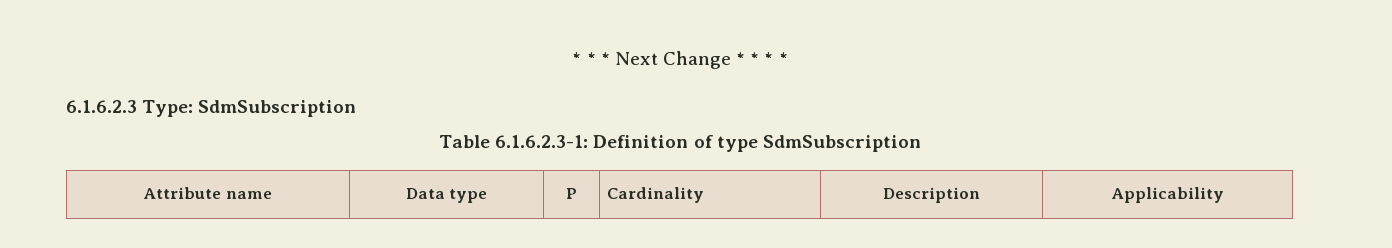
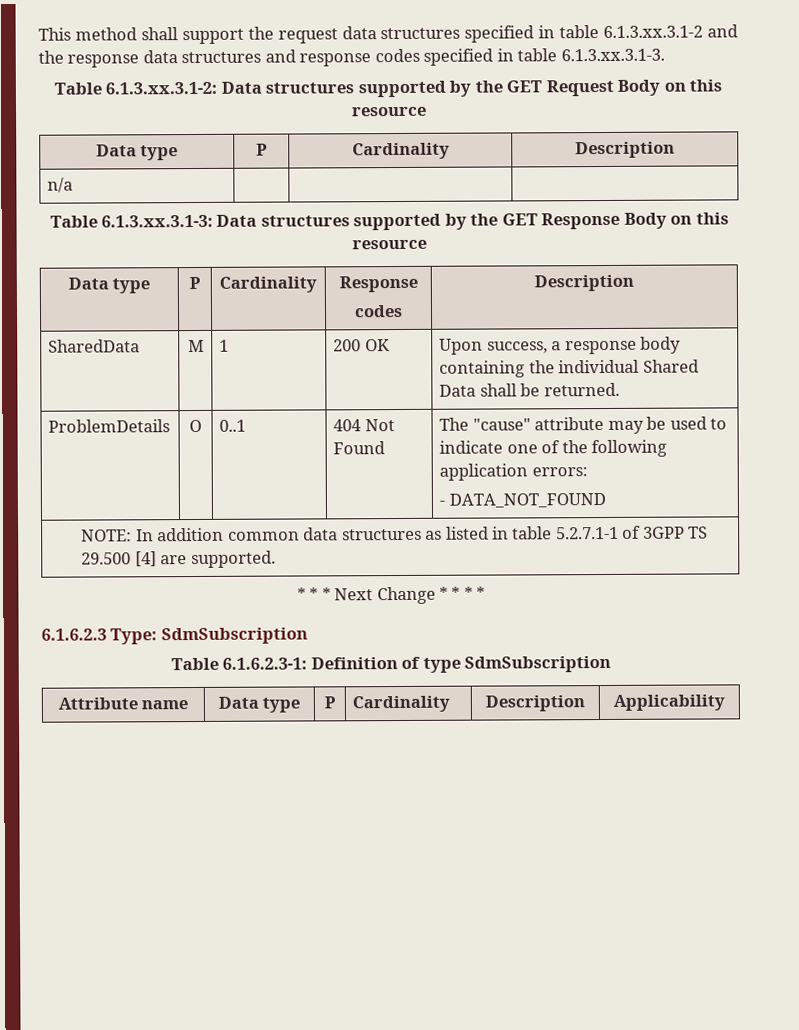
+ This method shall support the request data structures specified in table 6.1.3.xx.3.1-2 and the response data structures and response codes specified in table 6.1.3.xx.3.1-3.
+ Table 6.1.3.xx.3.1-2: Data structures supported by the GET Request Body on this resource
+ Data type | P | Cardinality | Description
+ n/a | | |
+ Table 6.1.3.xx.3.1-3: Data structures supported by the GET Response Body on this resource
+ Data type | P | Cardinality | Response
+ codes | Description
+ SharedData | M | 1 | 200 OK | Upon success, a response body containing the individual Shared Data shall be returned.
+ ProblemDetails | O | 0..1 | 404 Not Found | The "cause" attribute may be used to indicate one of the following application errors:
+ - DATA_NOT_FOUND
+ NOTE: In addition common data structures as listed in table 5.2.7.1-1 of 3GPP TS 29.500 [4] are supported.

